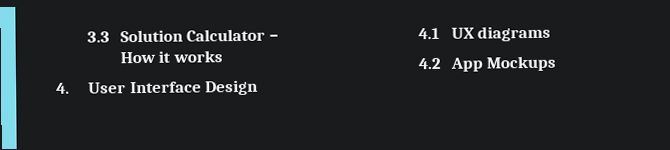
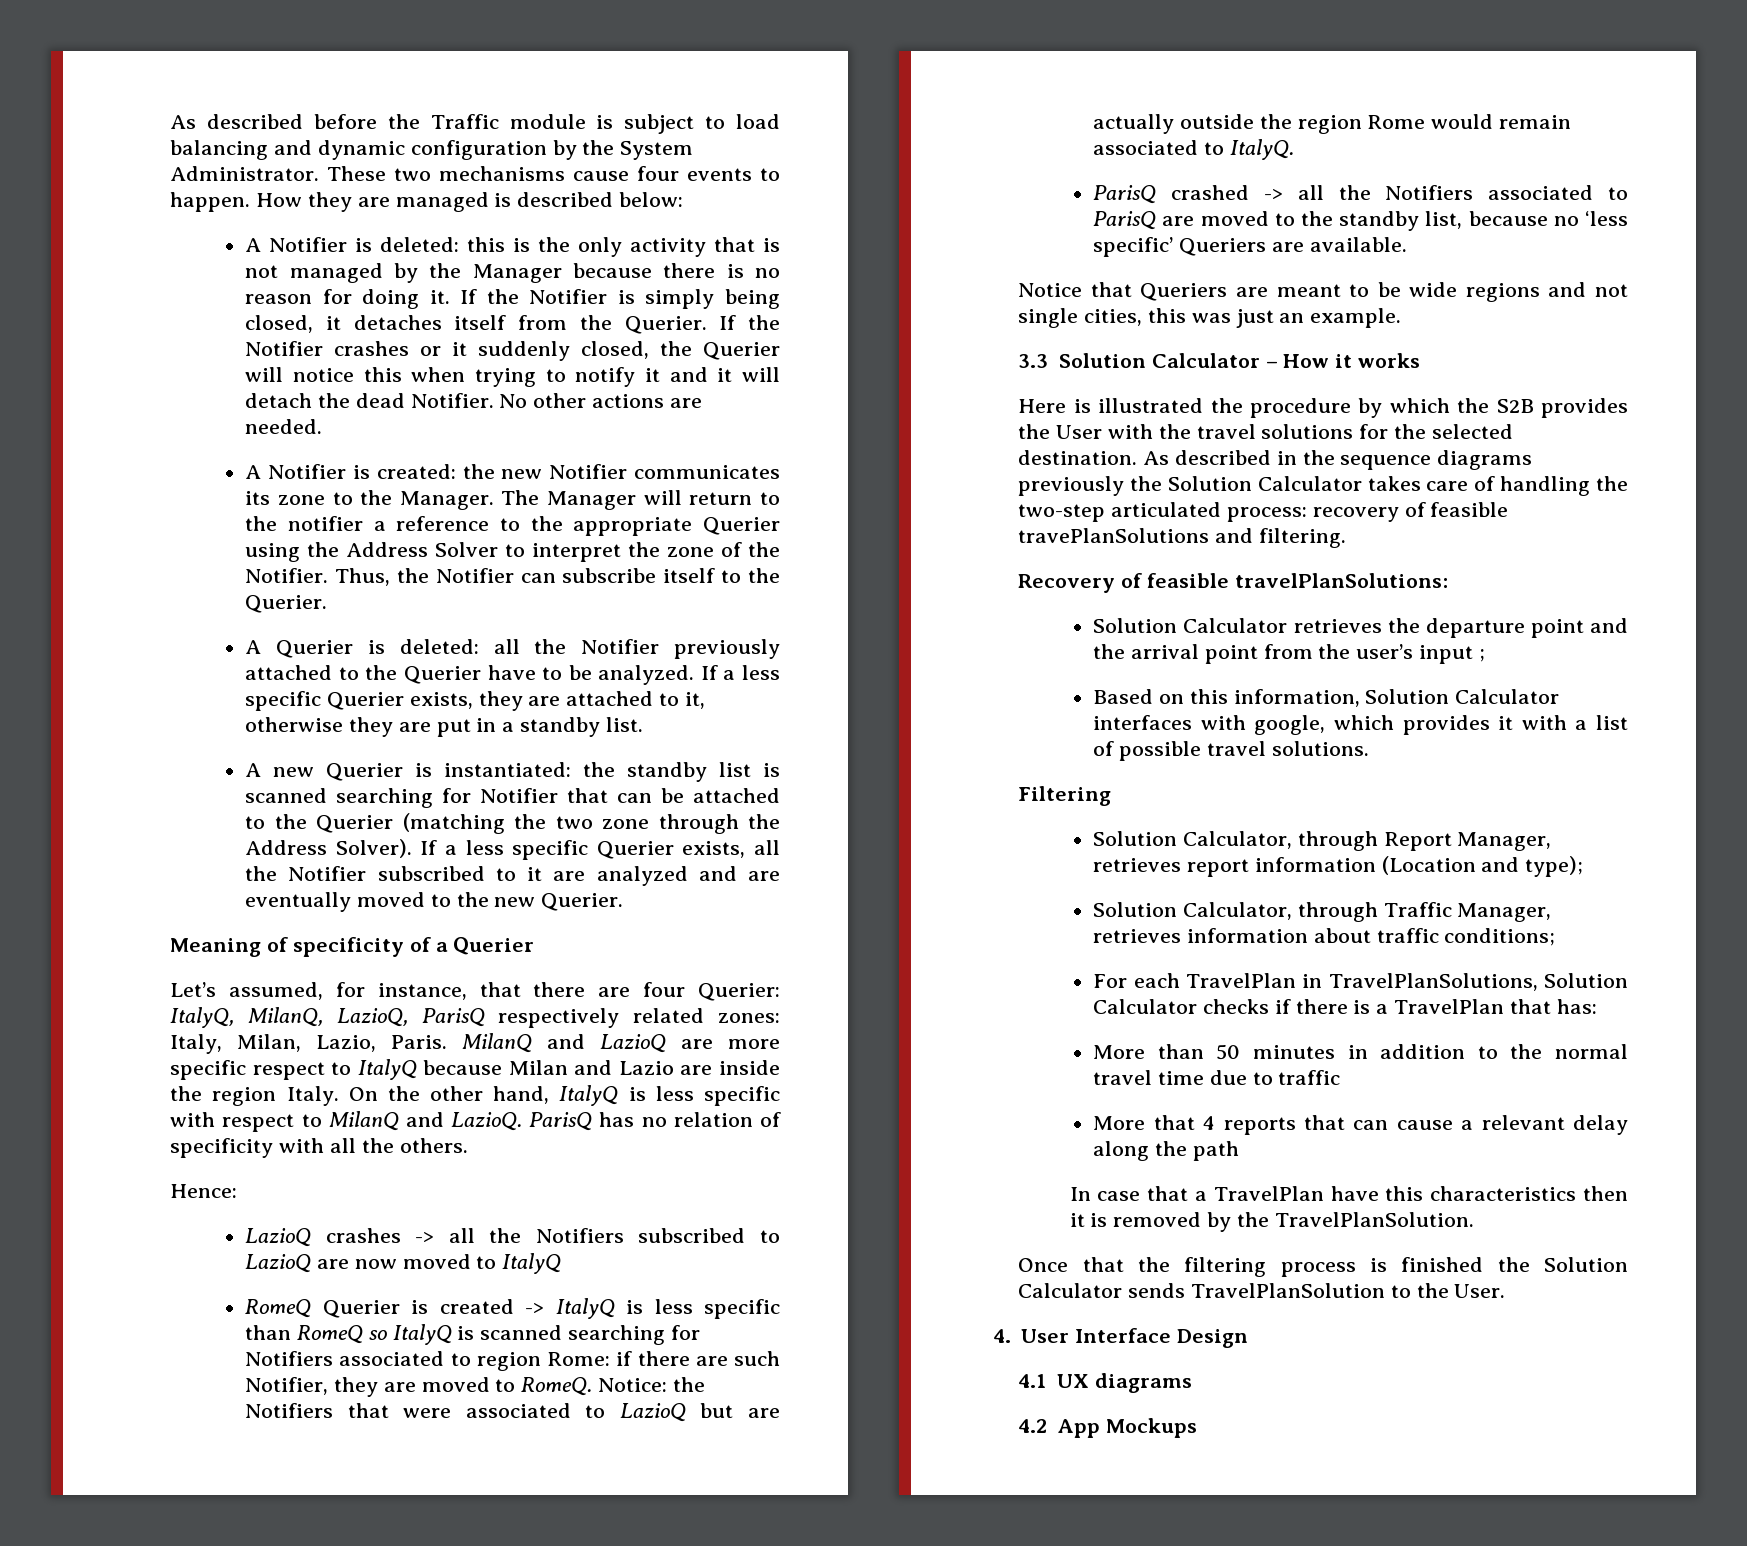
+ As described before the Traffic module is subject to load balancing and dynamic configuration by the System Administrator. These two mechanisms cause four events to happen. How they are managed is described below:
+ A Notifier is deleted: this is the only activity that is not managed by the Manager because there is no reason for doing it. If the Notifier is simply being closed, it detaches itself from the Querier. If the Notifier crashes or it suddenly closed, the Querier will notice this when trying to notify it and it will detach the dead Notifier. No other actions are needed.
+ A Notifier is created: the new Notifier communicates its zone to the Manager. The Manager will return to the notifier a reference to the appropriate Querier using the Address Solver to interpret the zone of the Notifier. Thus, the Notifier can subscribe itself to the Querier.
+ A Querier is deleted: all the Notifier previously attached to the Querier have to be analyzed. If a less specific Querier exists, they are attached to it, otherwise they are put in a standby list.
+ A new Querier is instantiated: the standby list is scanned searching for Notifier that can be attached to the Querier (matching the two zone through the Address Solver). If a less specific Querier exists, all the Notifier subscribed to it are analyzed and are eventually moved to the new Querier.
+ Meaning of specificity of a Querier
+ Let’s assumed, for instance, that there are four Querier: ItalyQ, MilanQ, LazioQ, ParisQ respectively related zones: Italy, Milan, Lazio, Paris. MilanQ and LazioQ are more specific respect to ItalyQ because Milan and Lazio are inside the region Italy. On the other hand, ItalyQ is less specific with respect to MilanQ and LazioQ. ParisQ has no relation of specificity with all the others.
+ Hence:
+ LazioQ crashes -> all the Notifiers subscribed to LazioQ are now moved to ItalyQ
+ RomeQ Querier is created -> ItalyQ is less specific than RomeQ so ItalyQ is scanned searching for Notifiers associated to region Rome: if there are such Notifier, they are moved to RomeQ. Notice: the Notifiers that were associated to LazioQ but are actually outside the region Rome would remain associated to ItalyQ.
+ ParisQ crashed -> all the Notifiers associated to ParisQ are moved to the standby list, because no ‘less specific’ Queriers are available.
+ Notice that Queriers are meant to be wide regions and not single cities, this was just an example.
+ Here is illustrated the procedure by which the S2B provides the User with the travel solutions for the selected destination. As described in the sequence diagrams previously the Solution Calculator takes care of handling the two-step articulated process: recovery of feasible travePlanSolutions and filtering.
+ Recovery of feasible travelPlanSolutions:
+ Solution Calculator retrieves the departure point and the arrival point from the user’s input ;
+ Based on this information, Solution Calculator interfaces with google, which provides it with a list of possible travel solutions.
+ Filtering
+ Solution Calculator, through Report Manager, retrieves report information (Location and type);
+ Solution Calculator, through Traffic Manager, retrieves information about traffic conditions;
+ For each TravelPlan in TravelPlanSolutions, Solution Calculator checks if there is a TravelPlan that has:
+ More than 50 minutes in addition to the normal travel time due to traffic
+ More that 4 reports that can cause a relevant delay along the path
+ In case that a TravelPlan have this characteristics then it is removed by the TravelPlanSolution.
+ Once that the filtering process is finished the Solution Calculator sends TravelPlanSolution to the User.

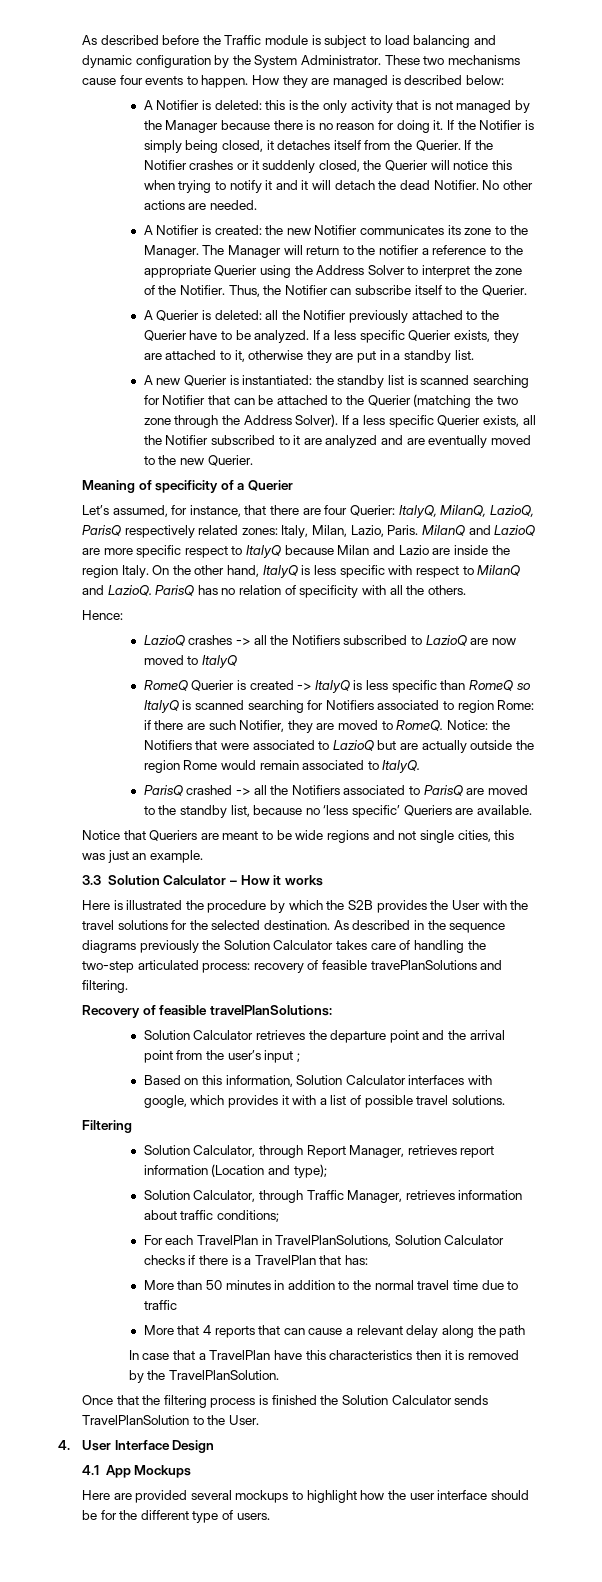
- 4.1 UX diagrams
- 4.2 App Mockups
+ 4.1 App Mockups
+ Here are provided several mockups to highlight how the user interface should be for the different type of users.

